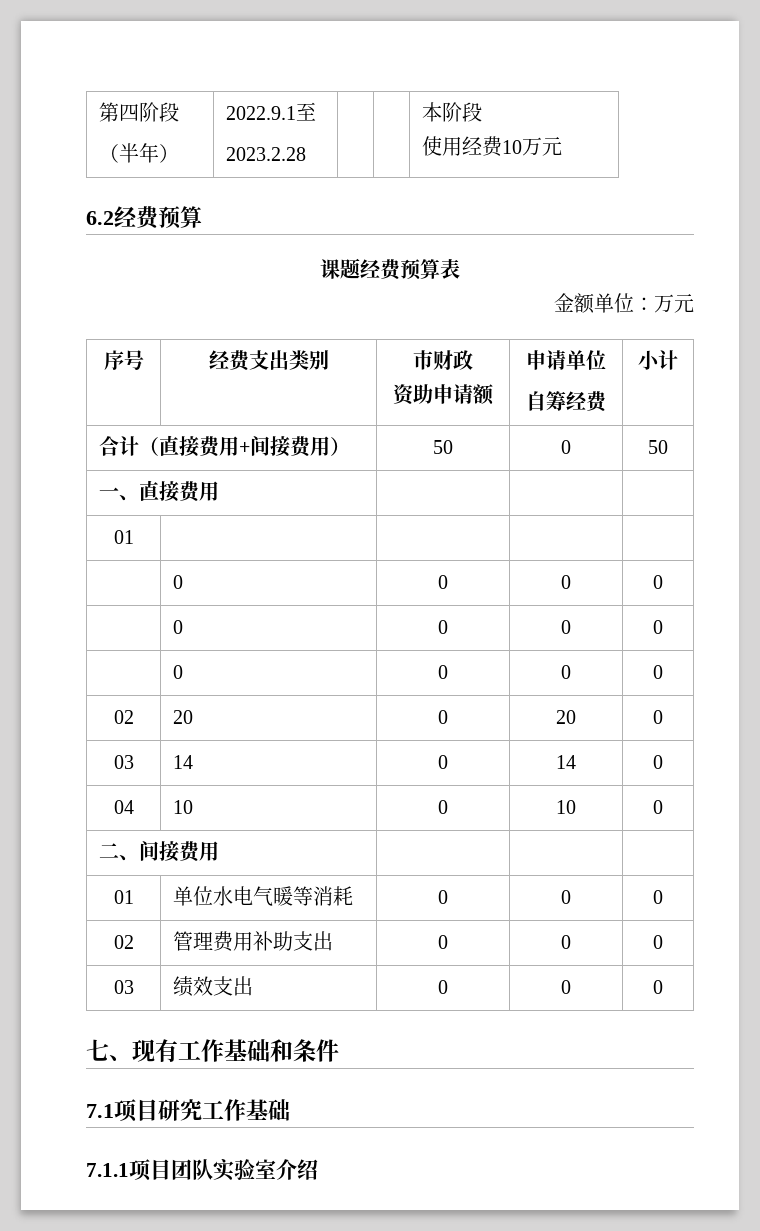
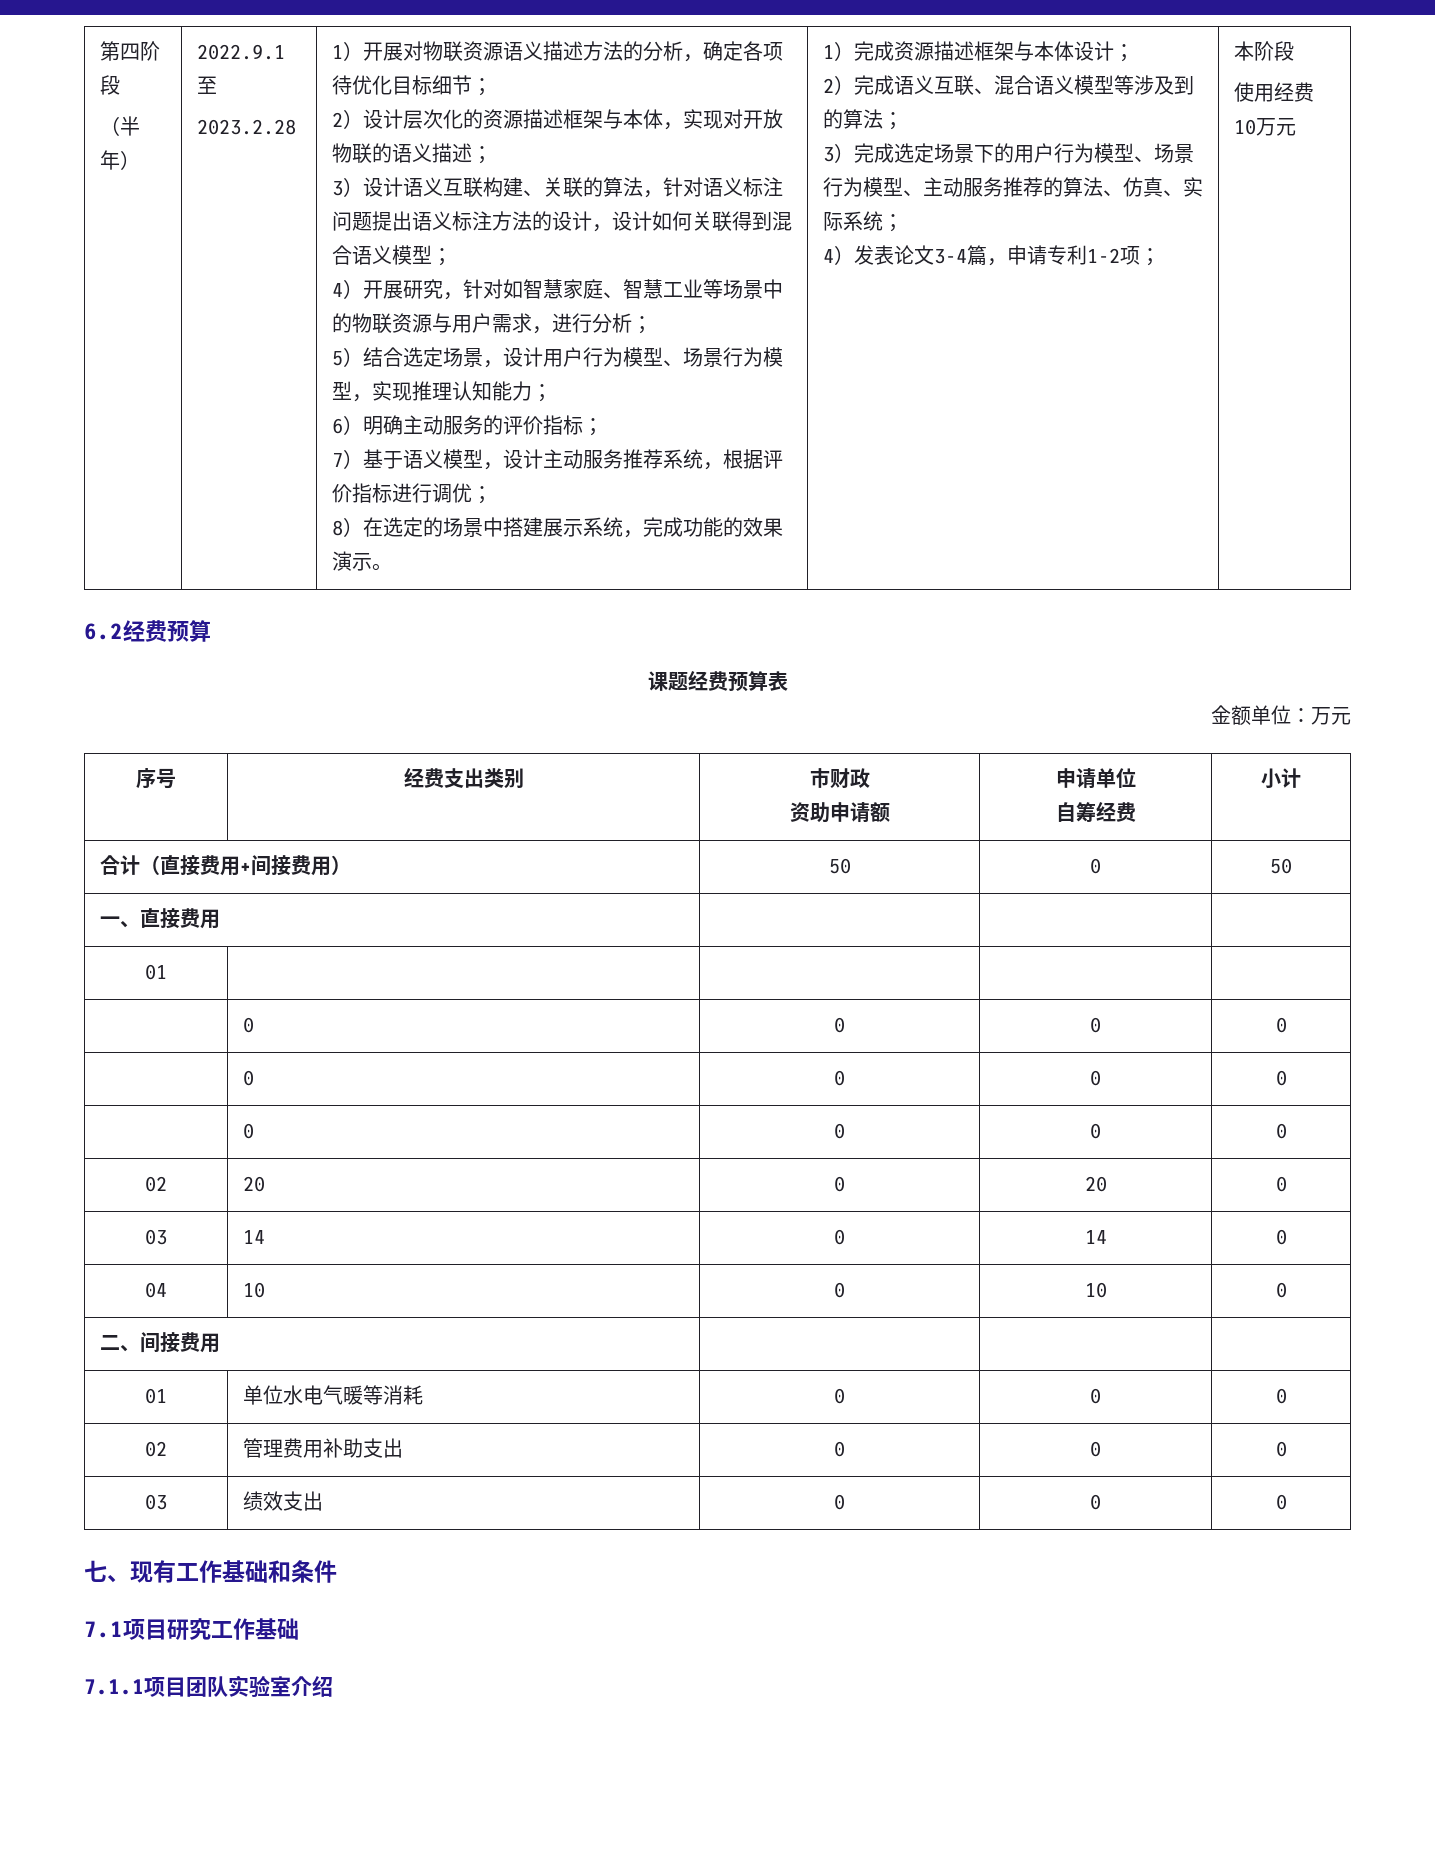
+ 1）开展对物联资源语义描述方法的分析，确定各项待优化目标细节；
+ 2）设计层次化的资源描述框架与本体，实现对开放物联的语义描述；
+ 3）设计语义互联构建、关联的算法，针对语义标注问题提出语义标注方法的设计，设计如何关联得到混合语义模型；
+ 4）开展研究，针对如智慧家庭、智慧工业等场景中的物联资源与用户需求，进行分析；
+ 5）结合选定场景，设计用户行为模型、场景行为模型，实现推理认知能力；
+ 6）明确主动服务的评价指标；
+ 7）基于语义模型，设计主动服务推荐系统，根据评价指标进行调优；
+ 8）在选定的场景中搭建展示系统，完成功能的效果演示。 | 1）完成资源描述框架与本体设计；
+ 2）完成语义互联、混合语义模型等涉及到的算法；
+ 3）完成选定场景下的用户行为模型、场景行为模型、主动服务推荐的算法、仿真、实际系统；
+ 4）发表论文3-4篇，申请专利1-2项；

